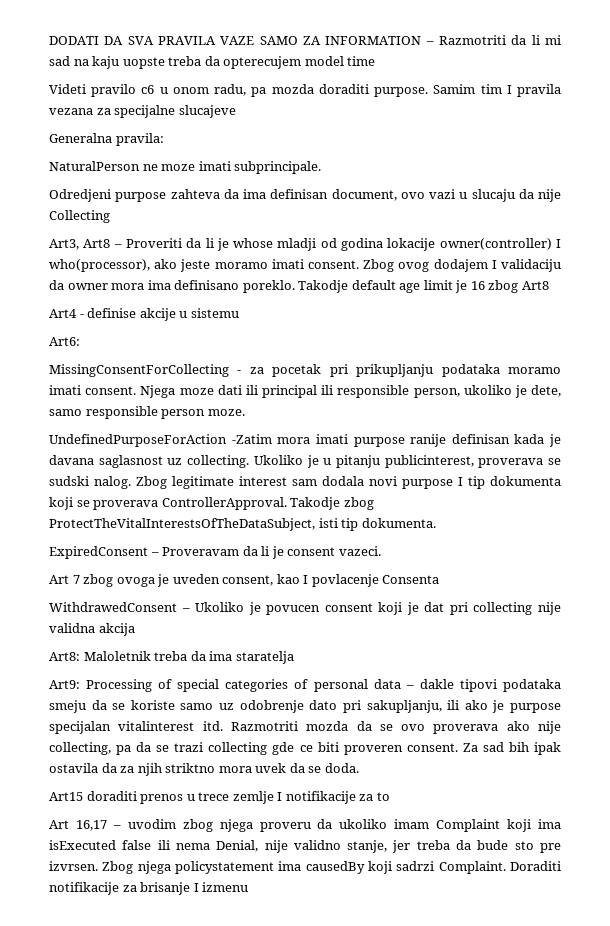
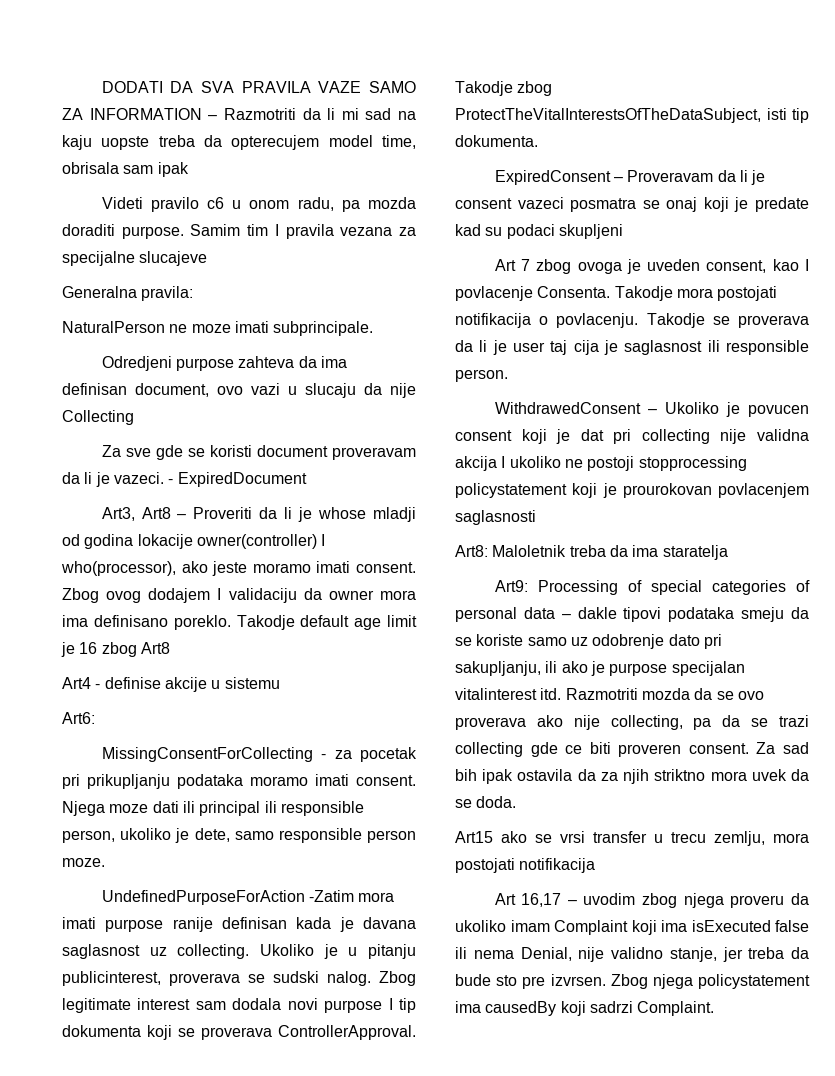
- DODATI DA SVA PRAVILA VAZE SAMO ZA INFORMATION – Razmotriti da li mi sad na kaju uopste treba da opterecujem model time
+ DODATI DA SVA PRAVILA VAZE SAMO ZA INFORMATION – Razmotriti da li mi sad na kaju uopste treba da opterecujem model time, obrisala sam ipak
+ Za sve gde se koristi document proveravam da li je vazeci. - ExpiredDocument
- ExpiredConsent – Proveravam da li je consent vazeci.
+ ExpiredConsent – Proveravam da li je consent vazeci posmatra se onaj koji je predate kad su podaci skupljeni
- Art 7 zbog ovoga je uveden consent, kao I povlacenje Consenta
+ Art 7 zbog ovoga je uveden consent, kao I povlacenje Consenta. Takodje mora postojati notifikacija o povlacenju. Takodje se proverava da li je user taj cija je saglasnost ili responsible person.
- WithdrawedConsent – Ukoliko je povucen consent koji je dat pri collecting nije validna akcija
+ WithdrawedConsent – Ukoliko je povucen consent koji je dat pri collecting nije validna akcija I ukoliko ne postoji stopprocessing policystatement koji je prourokovan povlacenjem saglasnosti
- Art15 doraditi prenos u trece zemlje I notifikacije za to
+ Art15 ako se vrsi transfer u trecu zemlju, mora postojati notifikacija
- Doraditi notifikacije za brisanje I izmenu

